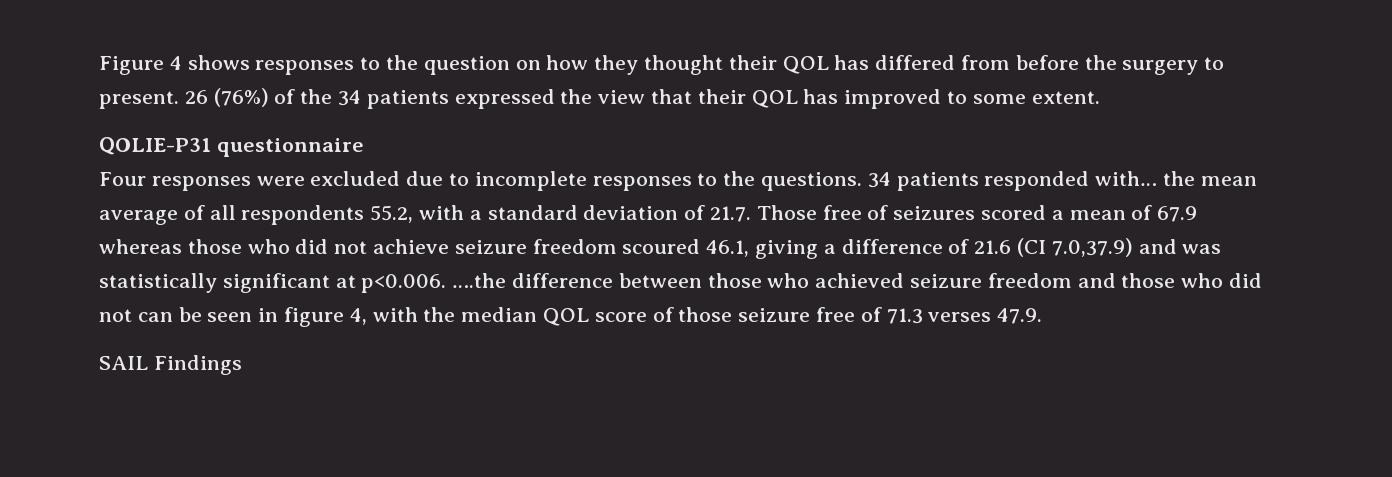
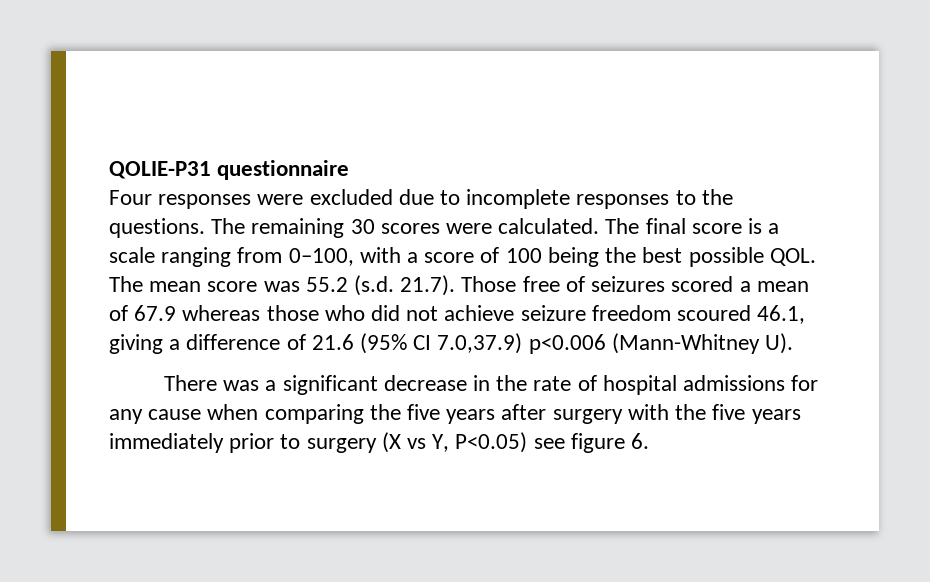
- Figure 4 shows responses to the question on how they thought their QOL has differed from before the surgery to present. 26 (76%) of the 34 patients expressed the view that their QOL has improved to some extent.
- 34 patients responded with… the mean average of all respondents 55.2, with a standard deviation of 21.7. Those free of seizures scored a mean of 67.9 whereas those who did not achieve seizure freedom scoured 46.1, giving a difference of 21.6 (CI 7.0,37.9) and was statistically significant at p<0.006. ….the difference between those who achieved seizure freedom and those who did not can be seen in figure 4, with the median QOL score of those seizure free of 71.3 verses 47.9.
- SAIL Findings
+ The remaining 30 scores were calculated. The final score is a scale ranging from 0–100, with a score of 100 being the best possible QOL. The mean score was 55.2 (s.d. 21.7). Those free of seizures scored a mean of 67.9 whereas those who did not achieve seizure freedom scoured 46.1, giving a difference of 21.6 (95% CI 7.0,37.9) p<0.006 (Mann-Whitney U).
+ There was a significant decrease in the rate of hospital admissions for any cause when comparing the five years after surgery with the five years immediately prior to surgery (X vs Y, P<0.05) see figure 6.

